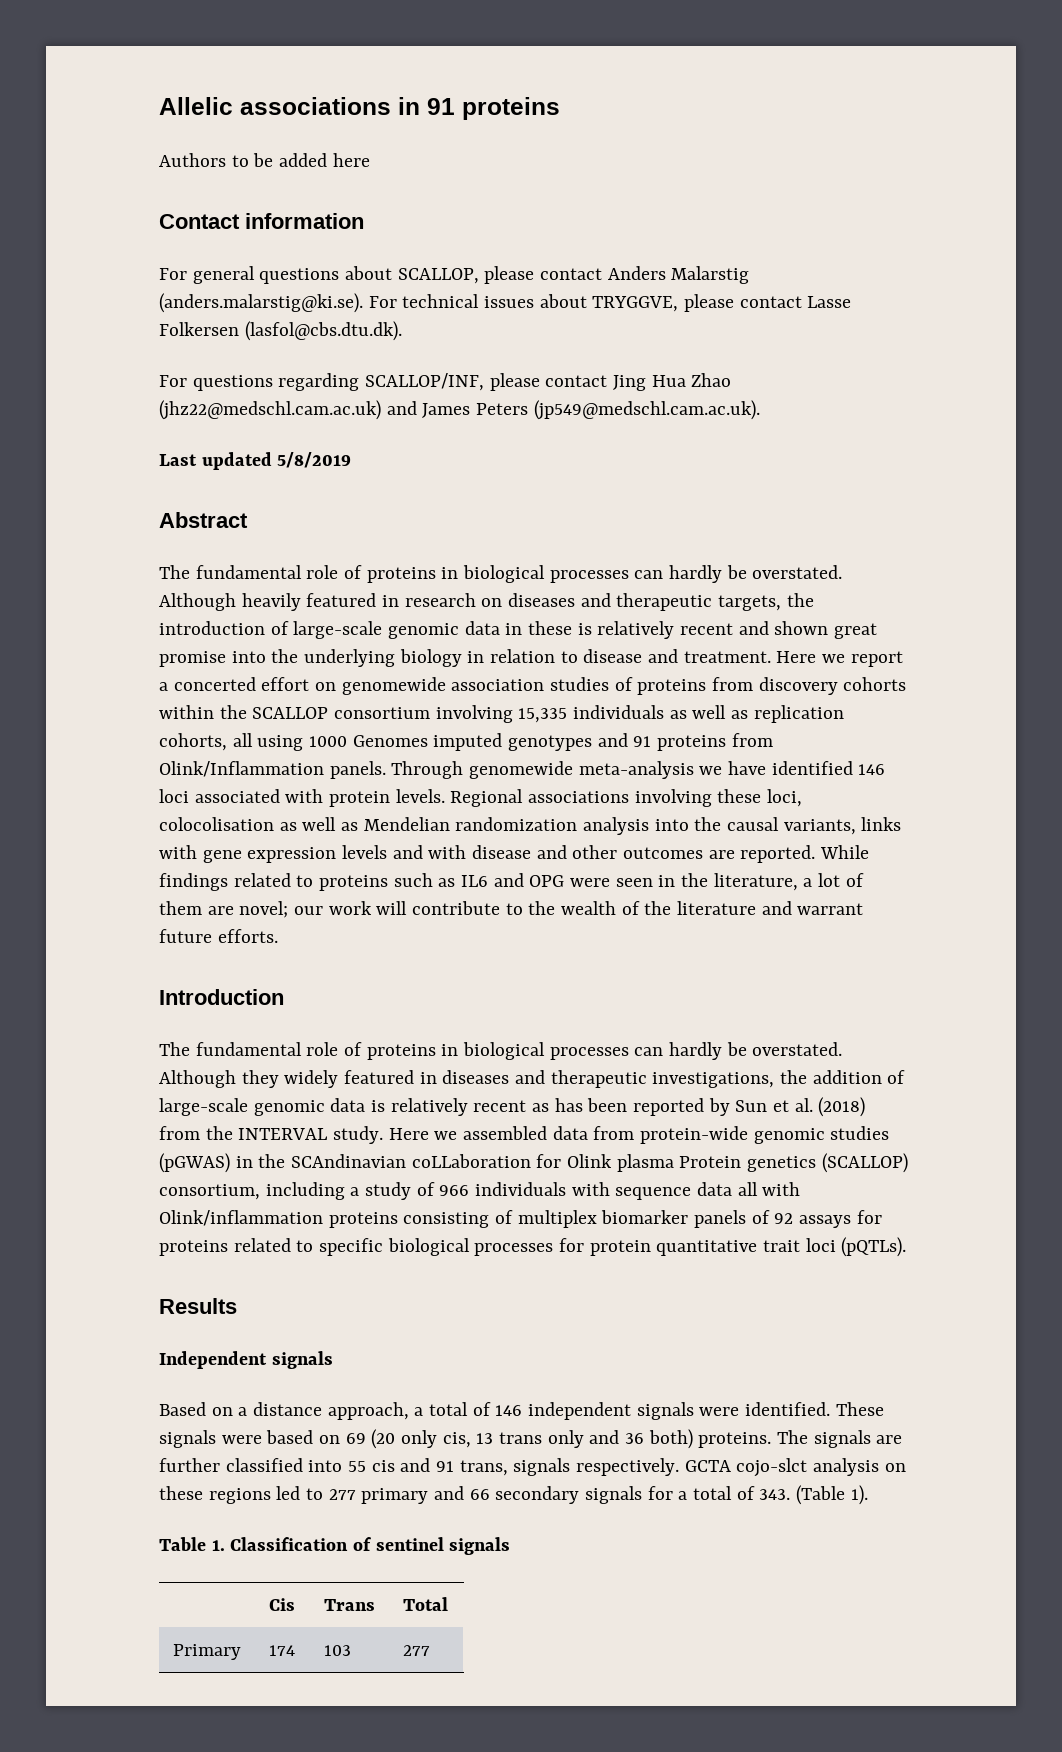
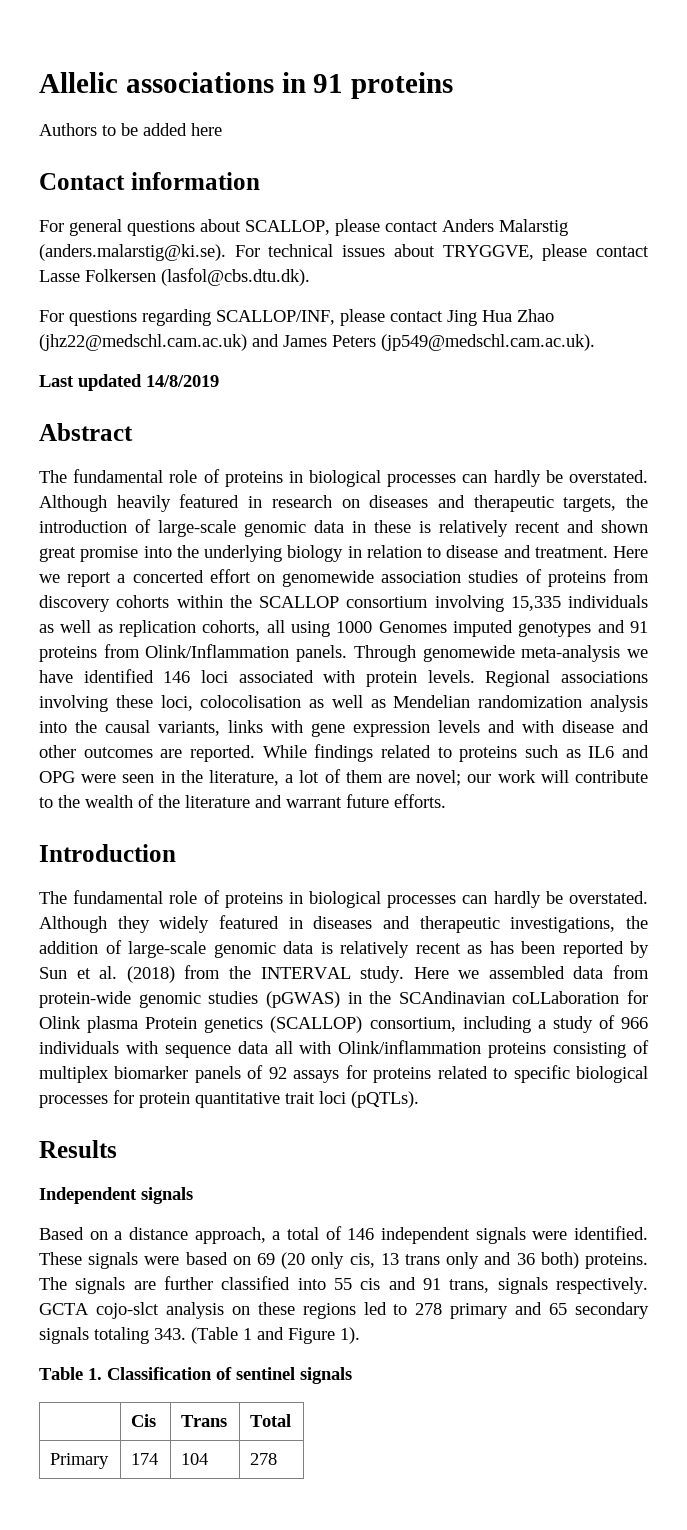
- Last updated 5/8/2019
+ Last updated 14/8/2019
- GCTA cojo-slct analysis on these regions led to 277 primary and 66 secondary signals for a total of 343. (Table 1).
+ GCTA cojo-slct analysis on these regions led to 278 primary and 65 secondary signals totaling 343. (Table 1 and Figure 1).
- Primary | 174 | 103 | 277
+ Primary | 174 | 104 | 278

